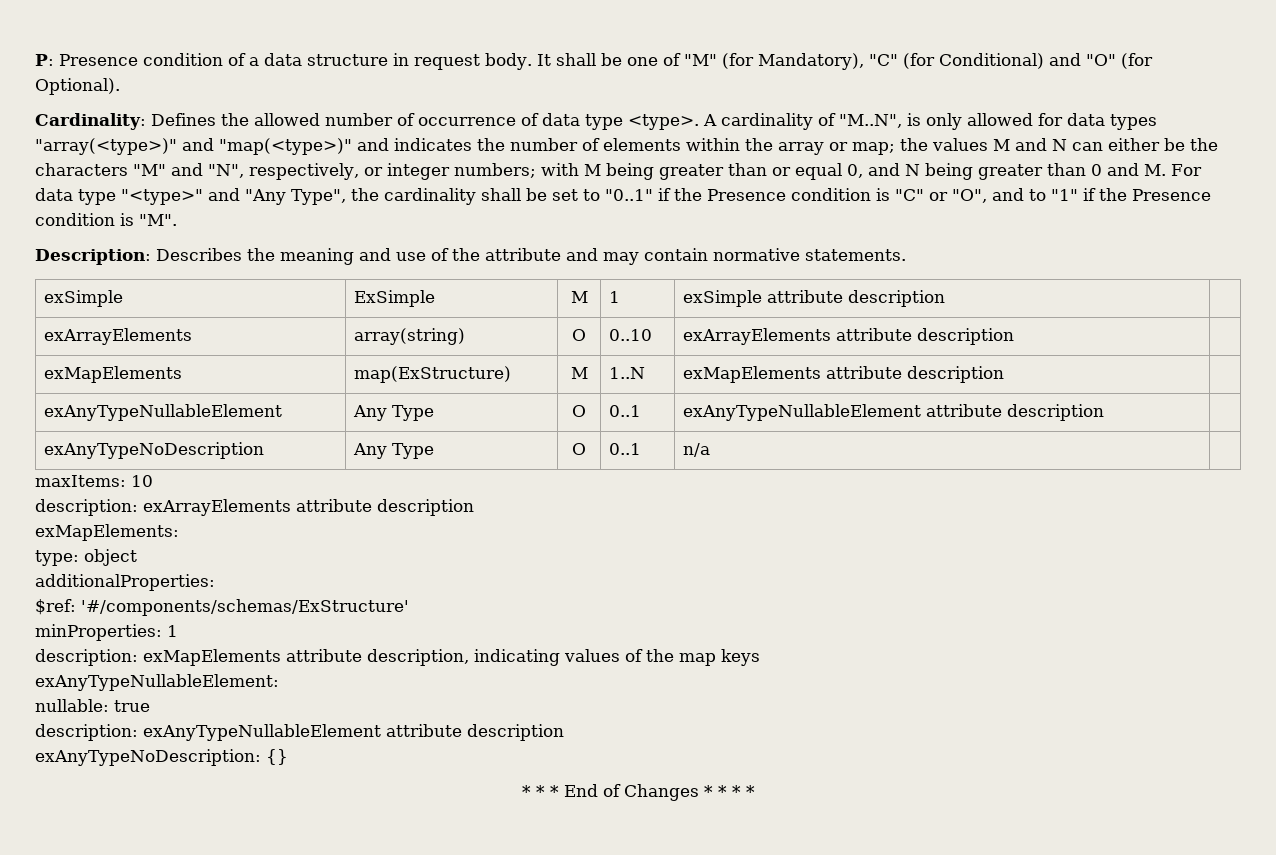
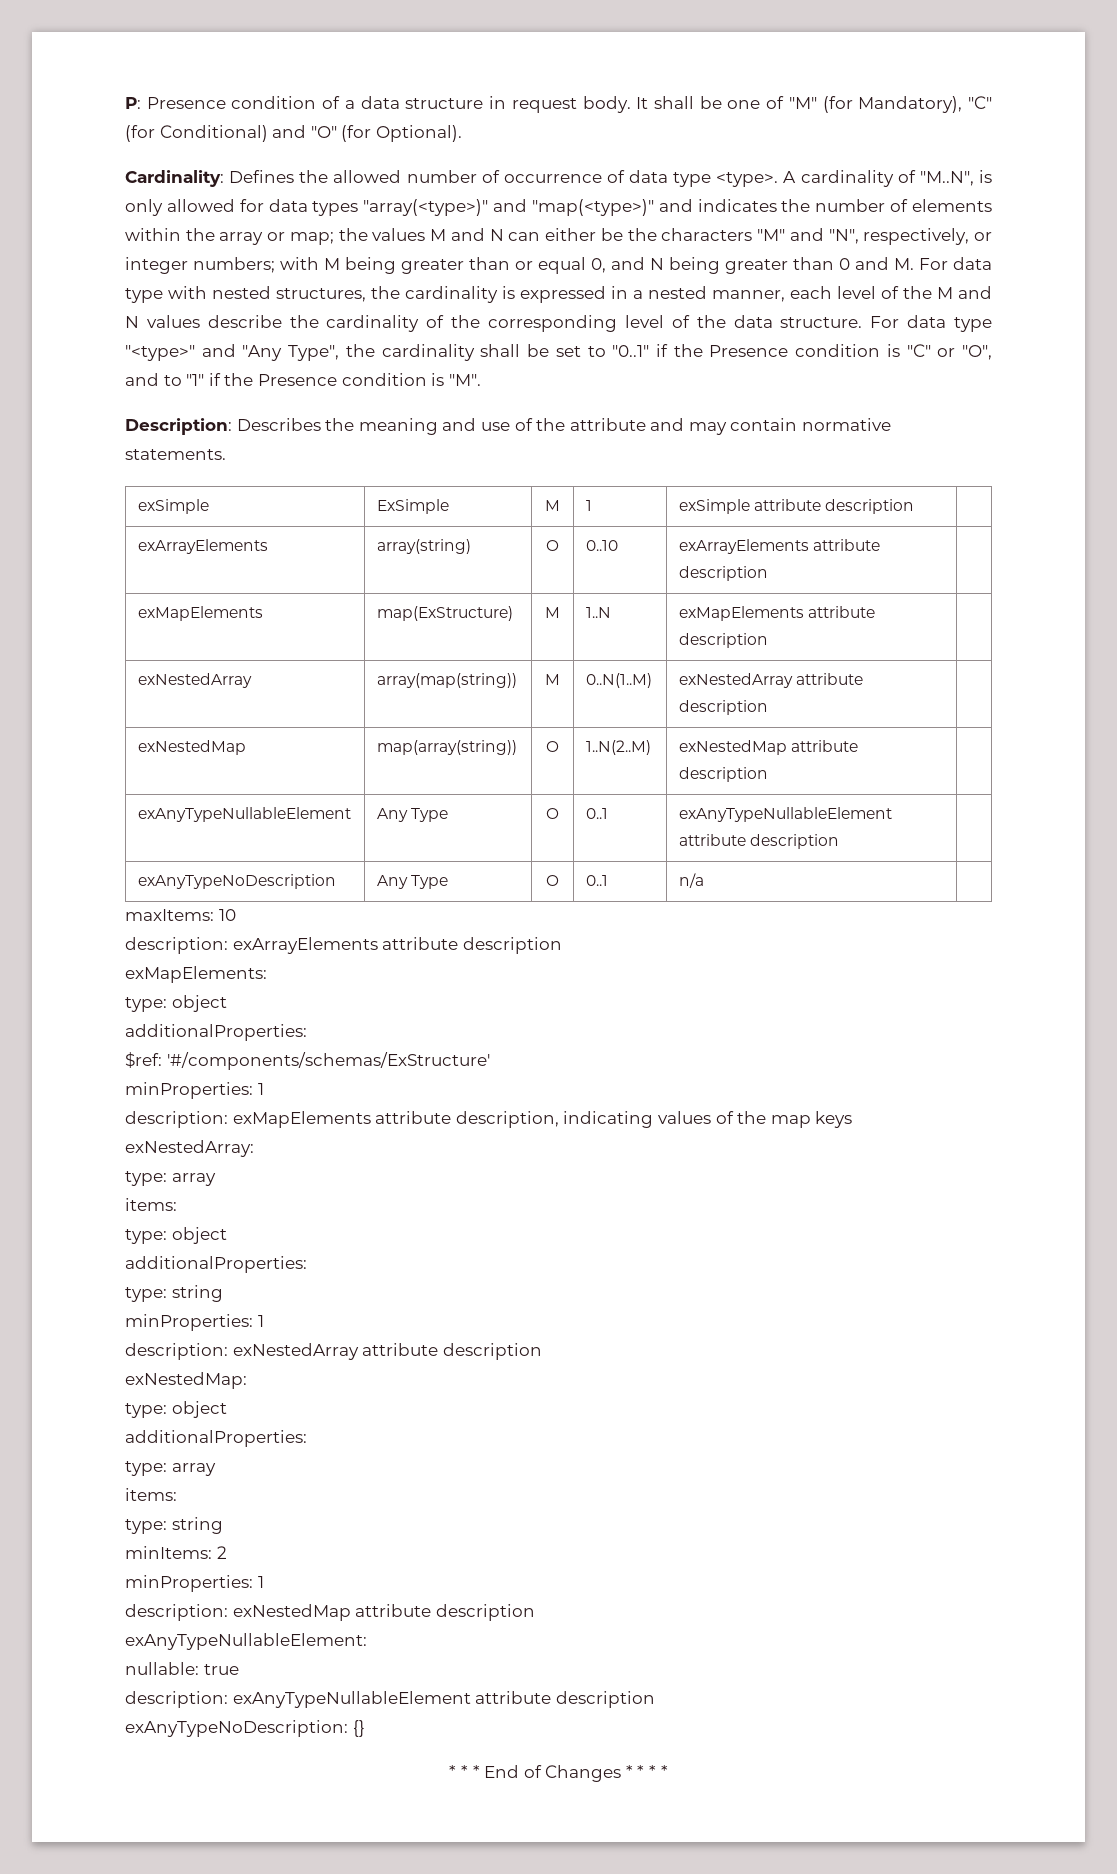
- with M being greater than or equal 0, and N being greater than 0 and M. For data type "<type>" and "Any Type", the cardinality shall be set to "0..1" if the Presence condition is "C" or "O", and to "1" if the Presence condition is "M".
+ with M being greater than or equal 0, and N being greater than 0 and M. For data type with nested structures, the cardinality is expressed in a nested manner, each level of the M and N values describe the cardinality of the corresponding level of the data structure. For data type "<type>" and "Any Type", the cardinality shall be set to "0..1" if the Presence condition is "C" or "O", and to "1" if the Presence condition is "M".
+ exNestedArray | array(map(string)) | M | 0..N(1..M) | exNestedArray attribute description |
+ exNestedMap | map(array(string)) | O | 1..N(2..M) | exNestedMap attribute description |
+ exNestedArray:
+ type: array
+ items:
+ type: object
+ additionalProperties:
+ type: string
+ minProperties: 1
+ description: exNestedArray attribute description
+ exNestedMap:
+ type: object
+ additionalProperties:
+ type: array
+ items:
+ type: string
+ minItems: 2
+ minProperties: 1
+ description: exNestedMap attribute description

